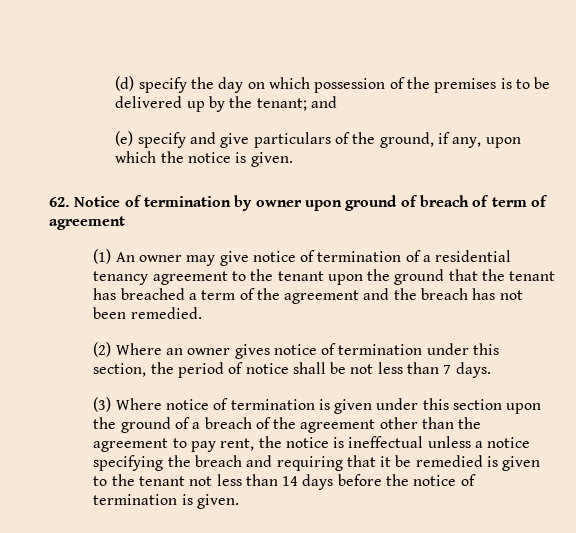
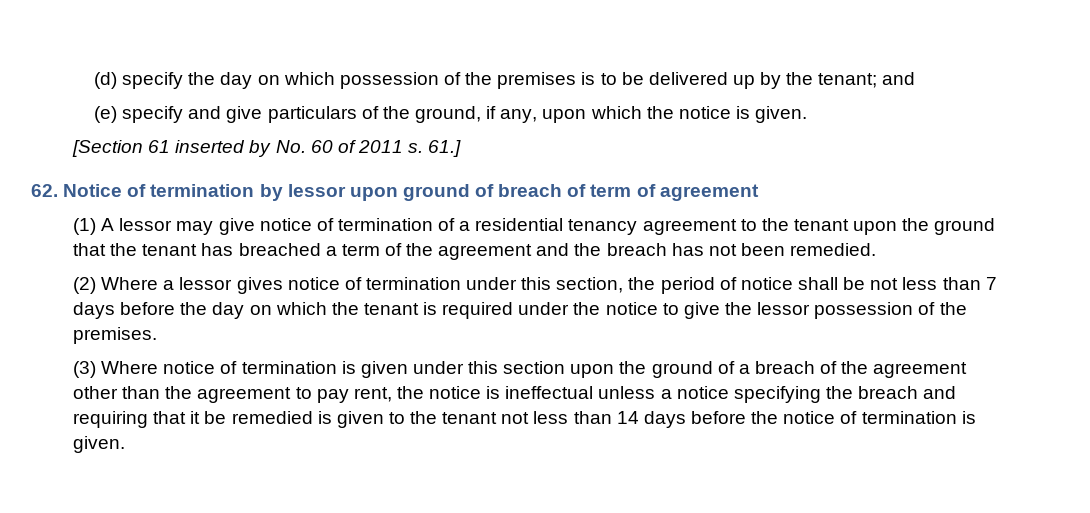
+ [Section 61 inserted by No. 60 of 2011 s. 61.]
- 62. Notice of termination by owner upon ground of breach of term of agreement
+ 62. Notice of termination by lessor upon ground of breach of term of agreement
- (1) An owner may give notice of termination of a residential tenancy agreement to the tenant upon the ground that the tenant has breached a term of the agreement and the breach has not been remedied.
+ (1) A lessor may give notice of termination of a residential tenancy agreement to the tenant upon the ground that the tenant has breached a term of the agreement and the breach has not been remedied.
- (2) Where an owner gives notice of termination under this section, the period of notice shall be not less than 7 days.
+ (2) Where a lessor gives notice of termination under this section, the period of notice shall be not less than 7 days before the day on which the tenant is required under the notice to give the lessor possession of the premises.

